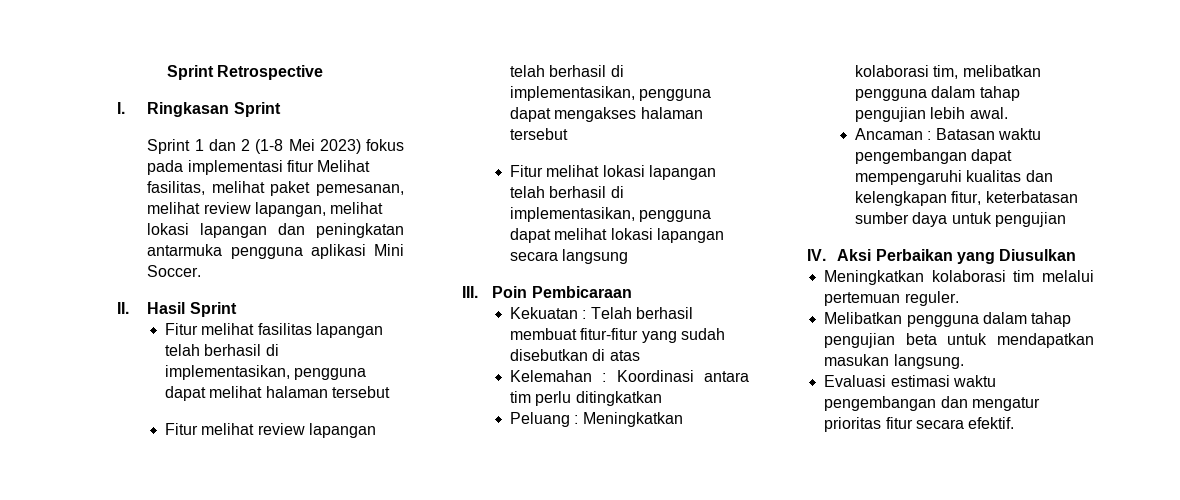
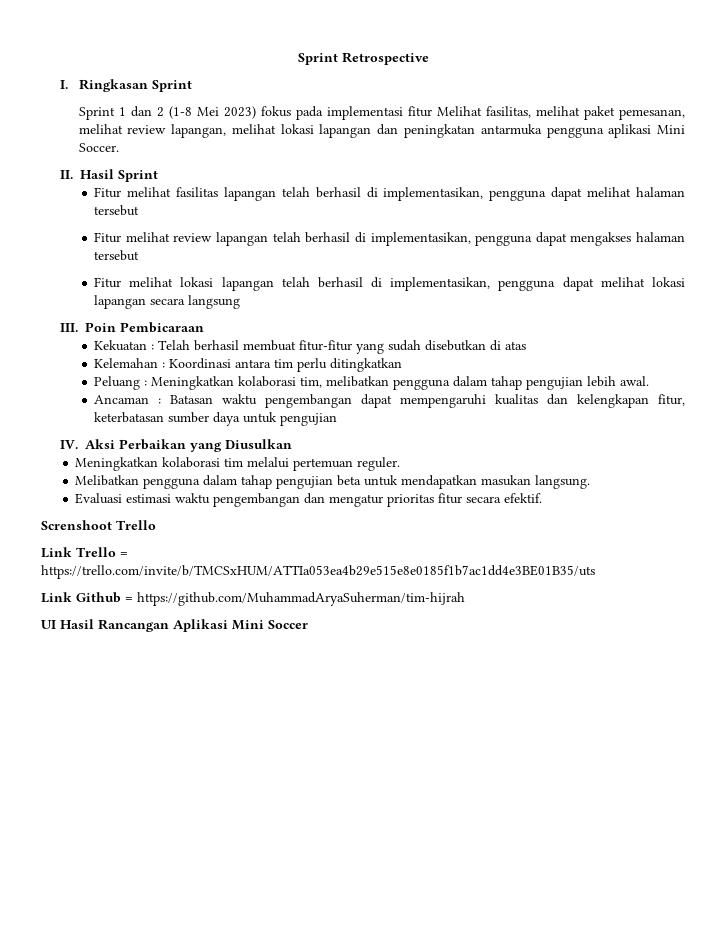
+ Screnshoot Trello
+ Link Trello = https://trello.com/invite/b/TMCSxHUM/ATTIa053ea4b29e515e8e0185f1b7ac1dd4e3BE01B35/uts
+ Link Github = https://github.com/MuhammadAryaSuherman/tim-hijrah
+ UI Hasil Rancangan Aplikasi Mini Soccer

